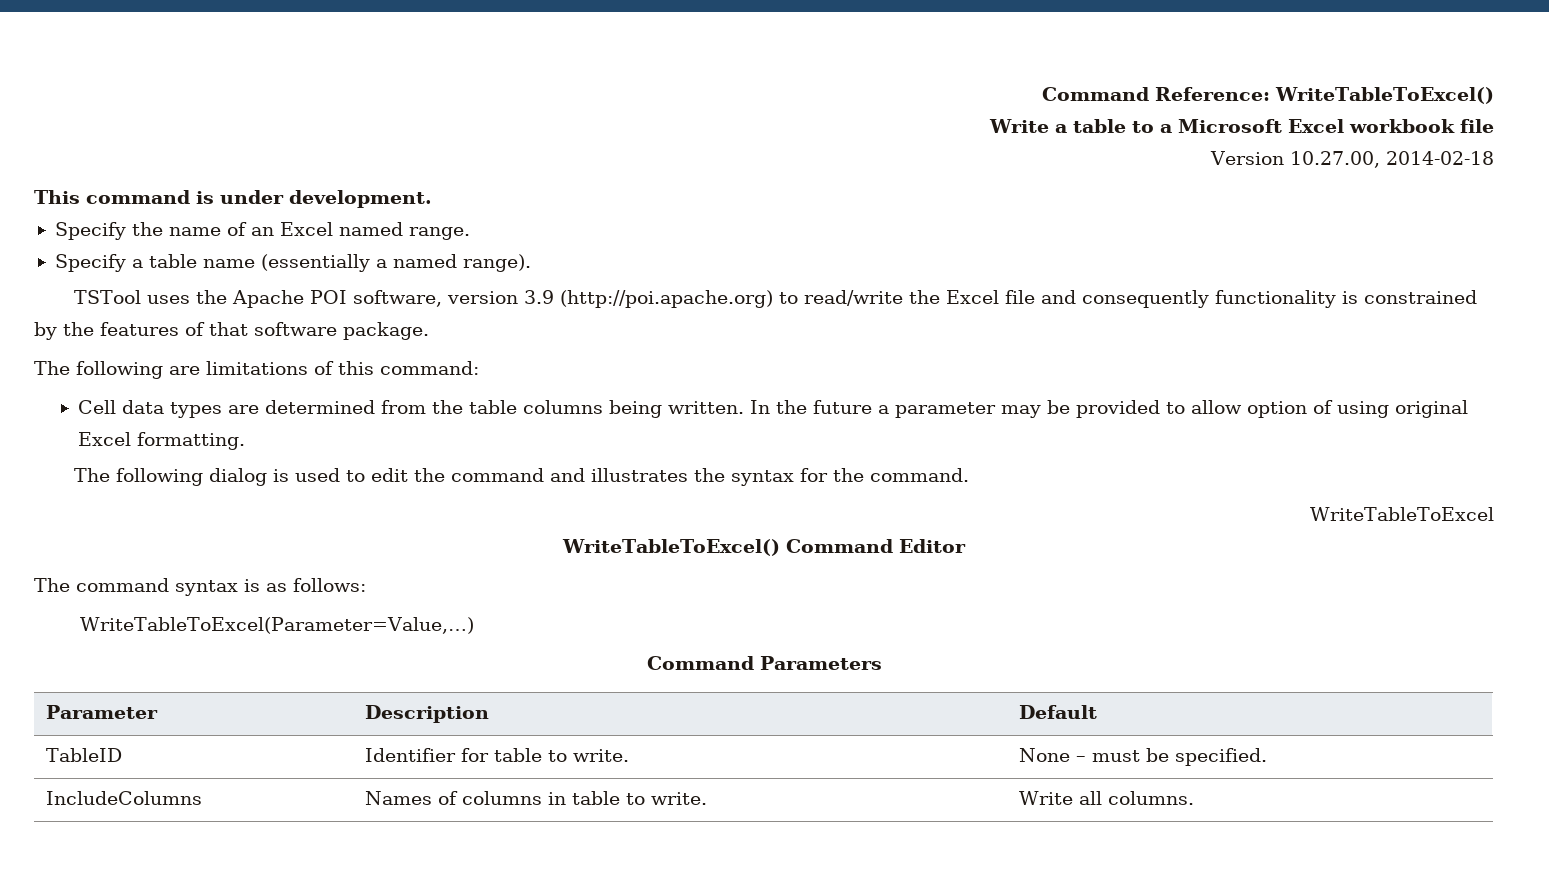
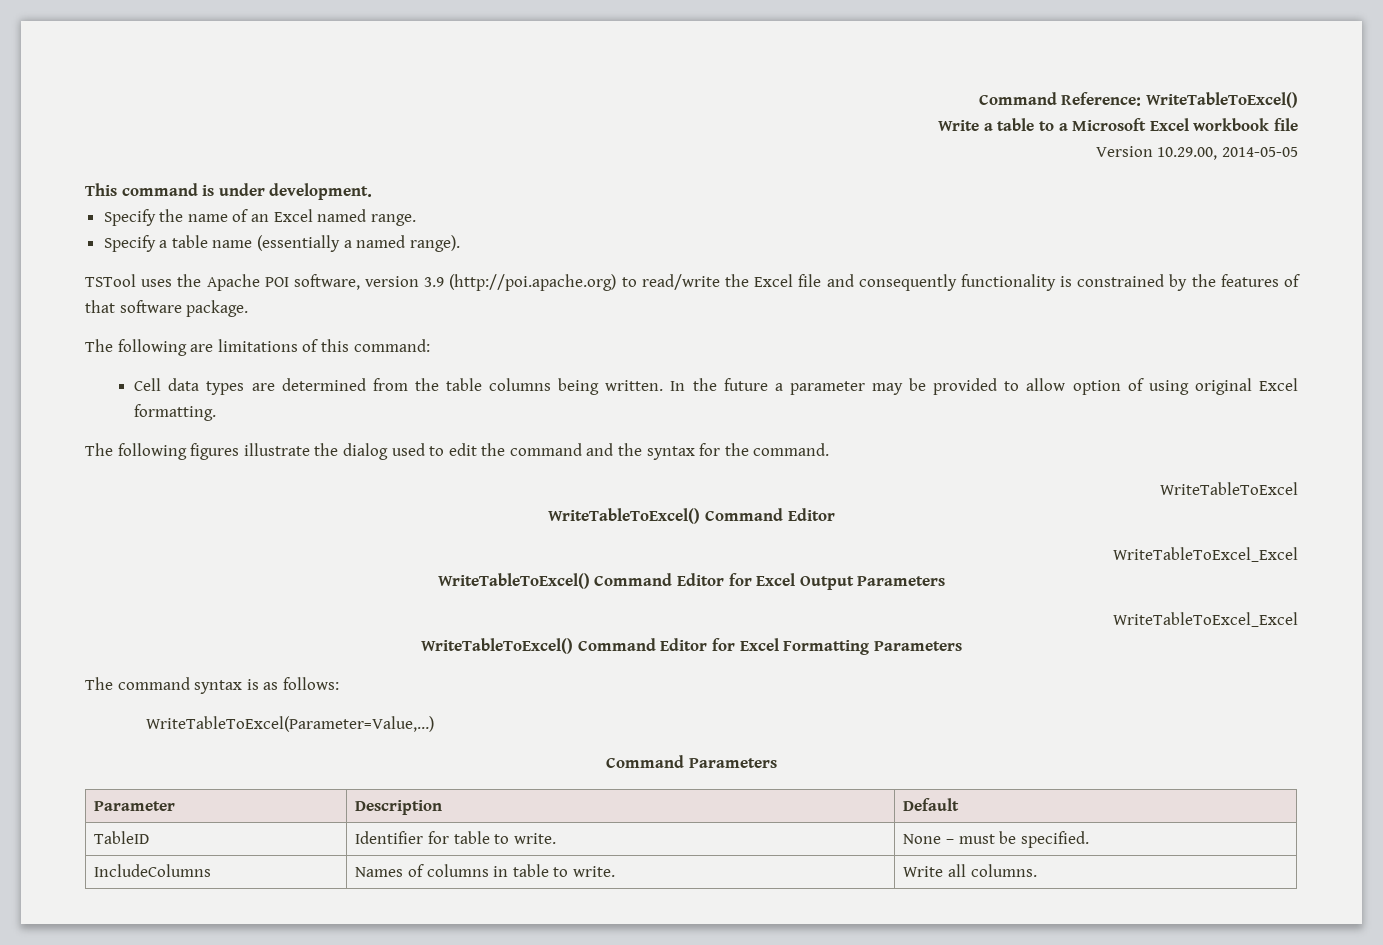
- Version 10.27.00, 2014-02-18
+ Version 10.29.00, 2014-05-05
- The following dialog is used to edit the command and illustrates the syntax for the command.
+ The following figures illustrate the dialog used to edit the command and the syntax for the command.
  WriteTableToExcel
  WriteTableToExcel() Command Editor
+ WriteTableToExcel_Excel
+ WriteTableToExcel() Command Editor for Excel Output Parameters
+ WriteTableToExcel_Excel
+ WriteTableToExcel() Command Editor for Excel Formatting Parameters

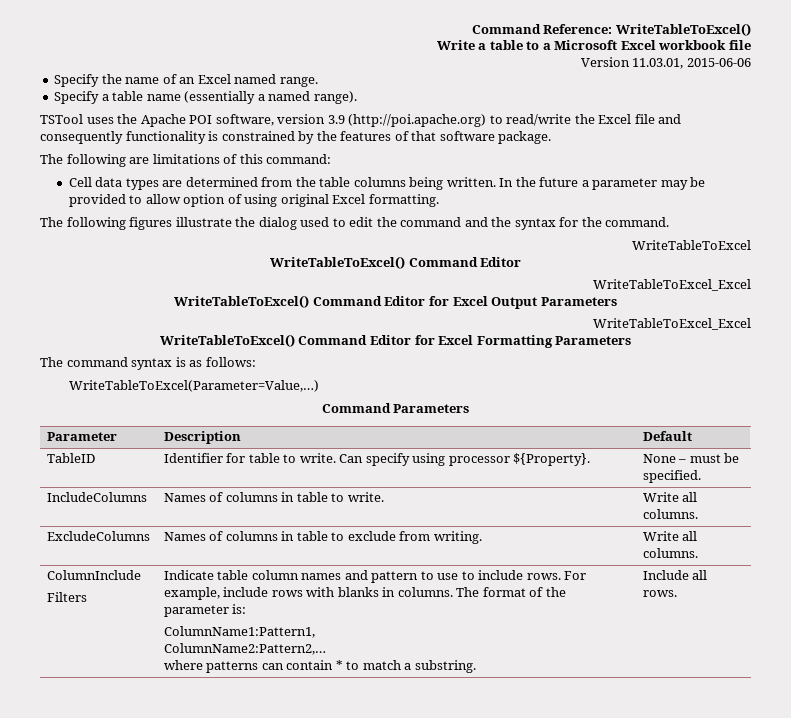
- Version 10.29.00, 2014-05-05
- This command is under development.
+ Version 11.03.01, 2015-06-06
- TableID | Identifier for table to write. | None – must be specified.
+ TableID | Identifier for table to write. Can specify using processor ${Property}. | None – must be specified.
+ ExcludeColumns | Names of columns in table to exclude from writing. | Write all columns.
+ ColumnInclude
+ Filters | Indicate table column names and pattern to use to include rows. For example, include rows with blanks in columns. The format of the parameter is:
+ ColumnName1:Pattern1,
+ ColumnName2:Pattern2,…
+ where patterns can contain * to match a substring. | Include all rows.

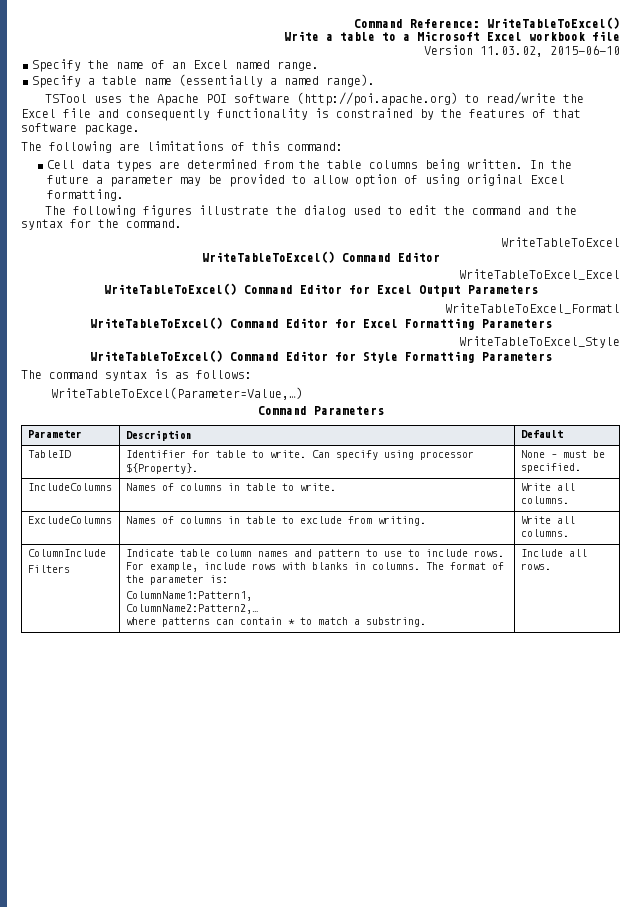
- Version 11.03.01, 2015-06-06
+ Version 11.03.02, 2015-06-10
- TSTool uses the Apache POI software, version 3.9 (http://poi.apache.org) to read/write the Excel file and consequently functionality is constrained by the features of that software package.
+ TSTool uses the Apache POI software (http://poi.apache.org) to read/write the Excel file and consequently functionality is constrained by the features of that software package.
  WriteTableToExcel() Command Editor for Excel Output Parameters
- WriteTableToExcel_Excel
+ WriteTableToExcel_Formatl
+ WriteTableToExcel_Style
+ WriteTableToExcel() Command Editor for Style Formatting Parameters

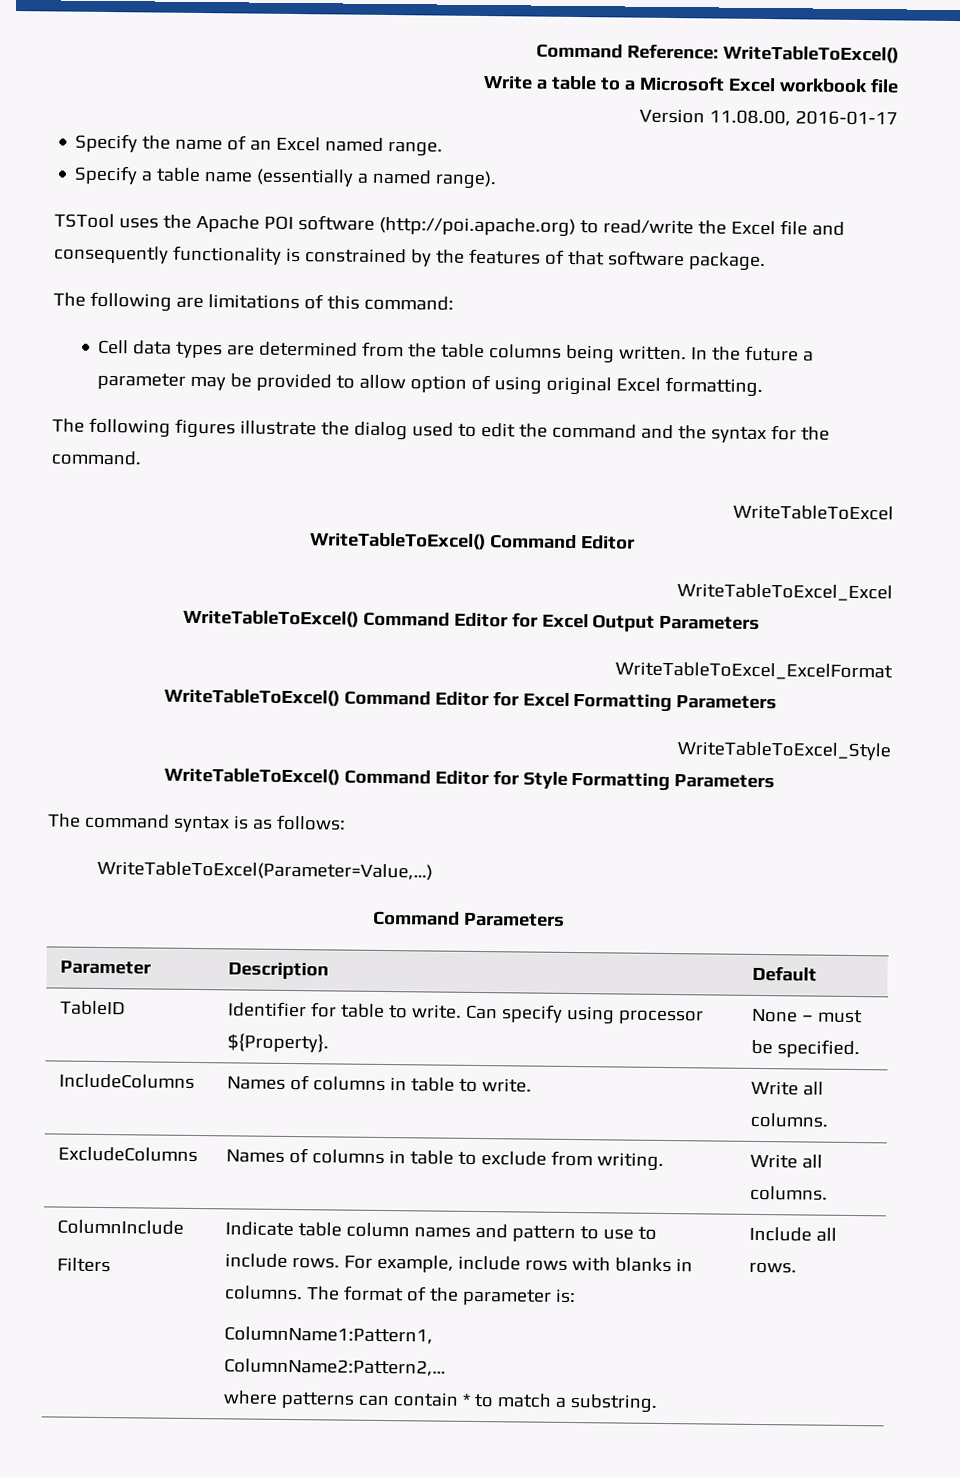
- Version 11.03.02, 2015-06-10
+ Version 11.08.00, 2016-01-17
- WriteTableToExcel_Formatl
+ WriteTableToExcel_ExcelFormat

